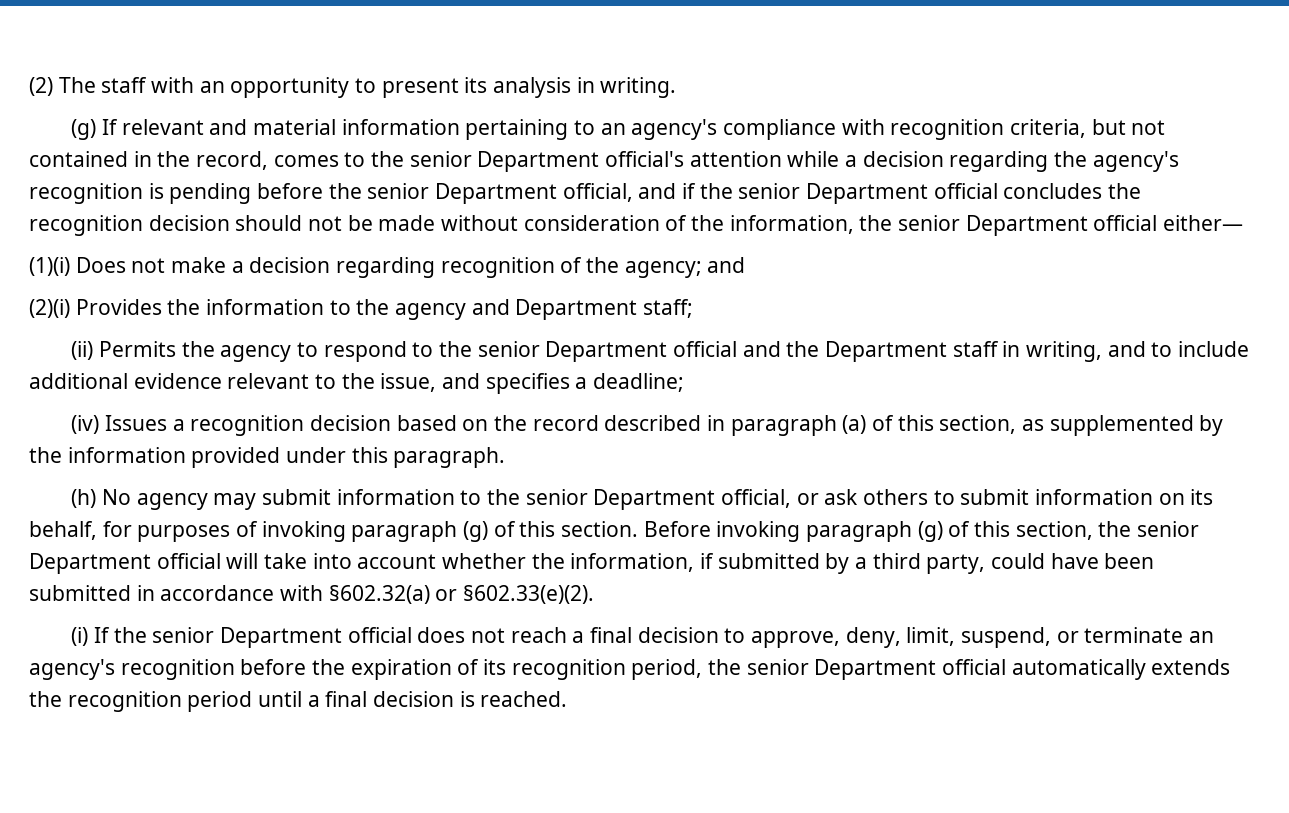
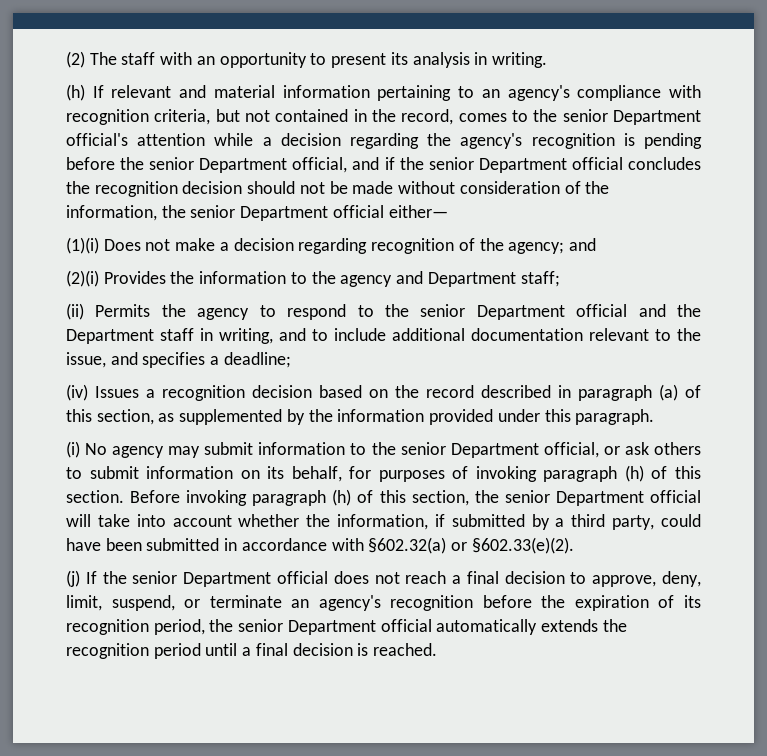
- (g) If relevant and material information pertaining to an agency's compliance with recognition criteria, but not contained in the record, comes to the senior Department official's attention while a decision regarding the agency's recognition is pending before the senior Department official, and if the senior Department official concludes the recognition decision should not be made without consideration of the information, the senior Department official either—
+ (h) If relevant and material information pertaining to an agency's compliance with recognition criteria, but not contained in the record, comes to the senior Department official's attention while a decision regarding the agency's recognition is pending before the senior Department official, and if the senior Department official concludes the recognition decision should not be made without consideration of the information, the senior Department official either—
- (ii) Permits the agency to respond to the senior Department official and the Department staff in writing, and to include additional evidence relevant to the issue, and specifies a deadline;
+ (ii) Permits the agency to respond to the senior Department official and the Department staff in writing, and to include additional documentation relevant to the issue, and specifies a deadline;
- (h) No agency may submit information to the senior Department official, or ask others to submit information on its behalf, for purposes of invoking paragraph (g) of this section.
+ (i) No agency may submit information to the senior Department official, or ask others to submit information on its behalf, for purposes of invoking paragraph (h) of this section.
- Before invoking paragraph (g) of this section, the senior Department official will take into account whether the information, if submitted by a third party, could have been submitted in accordance with §602.32(a) or §602.33(e)(2).
+ Before invoking paragraph (h) of this section, the senior Department official will take into account whether the information, if submitted by a third party, could have been submitted in accordance with §602.32(a) or §602.33(e)(2).
- (i) If the senior Department official does not reach a final decision to approve, deny, limit, suspend, or terminate an agency's recognition before the expiration of its recognition period, the senior Department official automatically extends the recognition period until a final decision is reached.
+ (j) If the senior Department official does not reach a final decision to approve, deny, limit, suspend, or terminate an agency's recognition before the expiration of its recognition period, the senior Department official automatically extends the recognition period until a final decision is reached.

